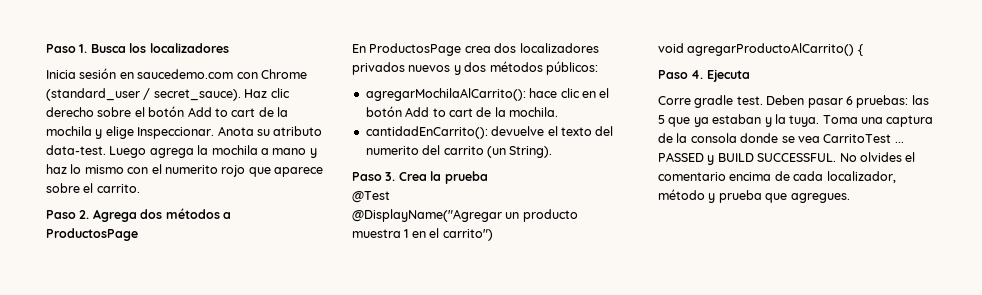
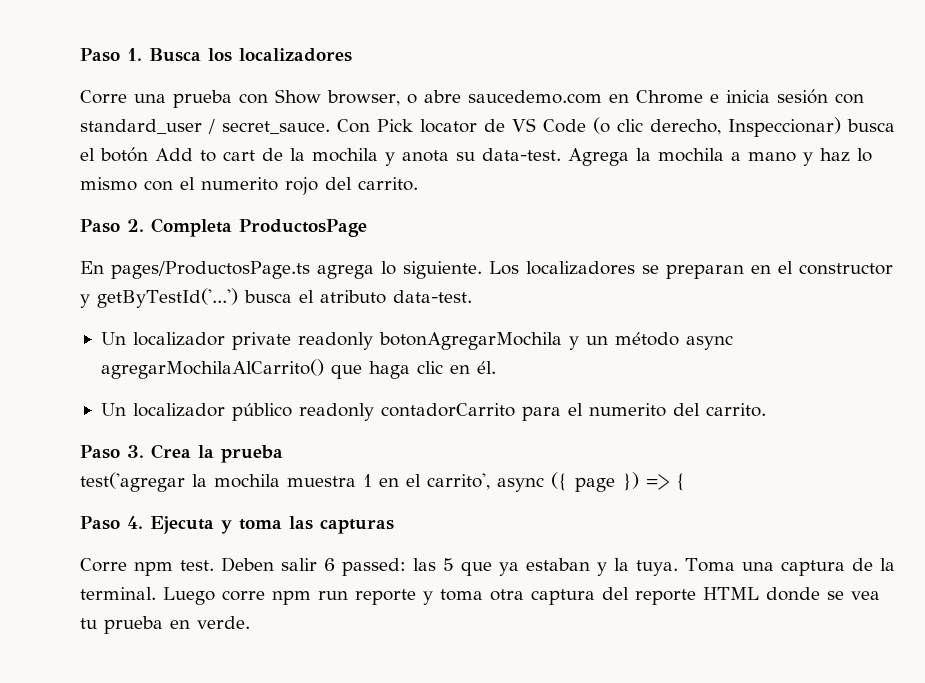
- Inicia sesión en saucedemo.com con Chrome (standard_user / secret_sauce). Haz clic derecho sobre el botón Add to cart de la mochila y elige Inspeccionar. Anota su atributo data-test. Luego agrega la mochila a mano y haz lo mismo con el numerito rojo que aparece sobre el carrito.
+ Corre una prueba con Show browser, o abre saucedemo.com en Chrome e inicia sesión con standard_user / secret_sauce. Con Pick locator de VS Code (o clic derecho, Inspeccionar) busca el botón Add to cart de la mochila y anota su data-test. Agrega la mochila a mano y haz lo mismo con el numerito rojo del carrito.
- Paso 2. Agrega dos métodos a ProductosPage
- En ProductosPage crea dos localizadores privados nuevos y dos métodos públicos:
- agregarMochilaAlCarrito(): hace clic en el botón Add to cart de la mochila.
- cantidadEnCarrito(): devuelve el texto del numerito del carrito (un String).
+ Paso 2. Completa ProductosPage
+ En pages/ProductosPage.ts agrega lo siguiente. Los localizadores se preparan en el constructor y getByTestId('...') busca el atributo data-test.
+ Un localizador private readonly botonAgregarMochila y un método async agregarMochilaAlCarrito() que haga clic en él.
+ Un localizador público readonly contadorCarrito para el numerito del carrito.
- @Test
- @DisplayName("Agregar un producto muestra 1 en el carrito")
- void agregarProductoAlCarrito() {
+ test('agregar la mochila muestra 1 en el carrito', async ({ page }) => {
- Paso 4. Ejecuta
- Corre gradle test.
+ Paso 4. Ejecuta y toma las capturas
+ Corre npm test.
- Deben pasar 6 pruebas: las 5 que ya estaban y la tuya.
+ Deben salir 6 passed: las 5 que ya estaban y la tuya.
- Toma una captura de la consola donde se vea CarritoTest ... PASSED y BUILD SUCCESSFUL. No olvides el comentario encima de cada localizador, método y prueba que agregues.
+ Toma una captura de la terminal. Luego corre npm run reporte y toma otra captura del reporte HTML donde se vea tu prueba en verde.

